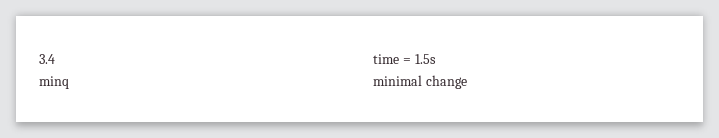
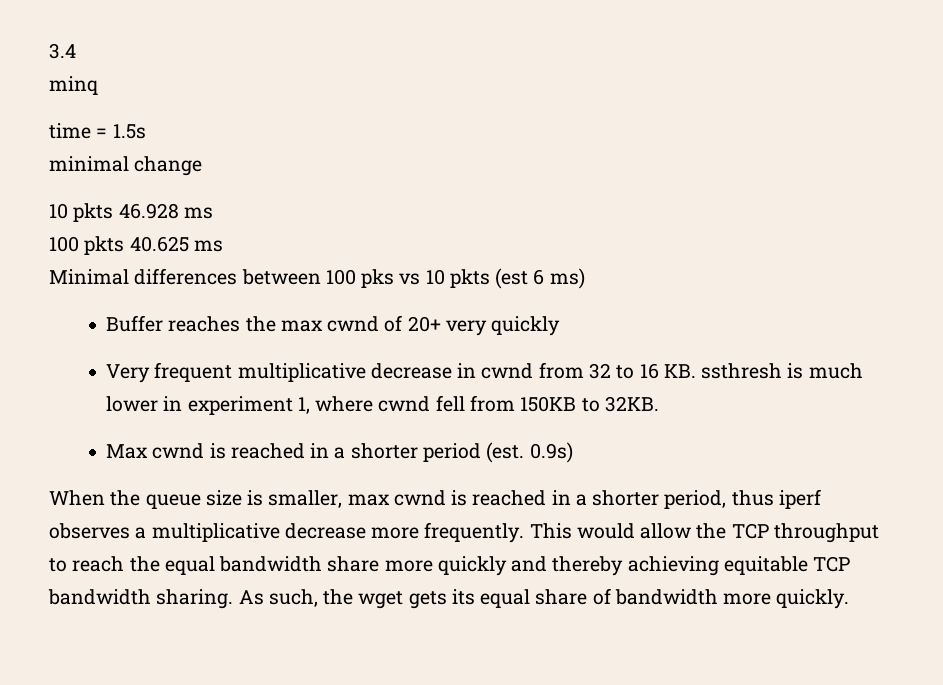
+ 10 pkts 46.928 ms
+ 100 pkts 40.625 ms
+ Minimal differences between 100 pks vs 10 pkts (est 6 ms)
+ Buffer reaches the max cwnd of 20+ very quickly
+ Very frequent multiplicative decrease in cwnd from 32 to 16 KB. ssthresh is much lower in experiment 1, where cwnd fell from 150KB to 32KB.
+ Max cwnd is reached in a shorter period (est. 0.9s)
+ When the queue size is smaller, max cwnd is reached in a shorter period, thus iperf observes a multiplicative decrease more frequently. This would allow the TCP throughput to reach the equal bandwidth share more quickly and thereby achieving equitable TCP bandwidth sharing. As such, the wget gets its equal share of bandwidth more quickly.

